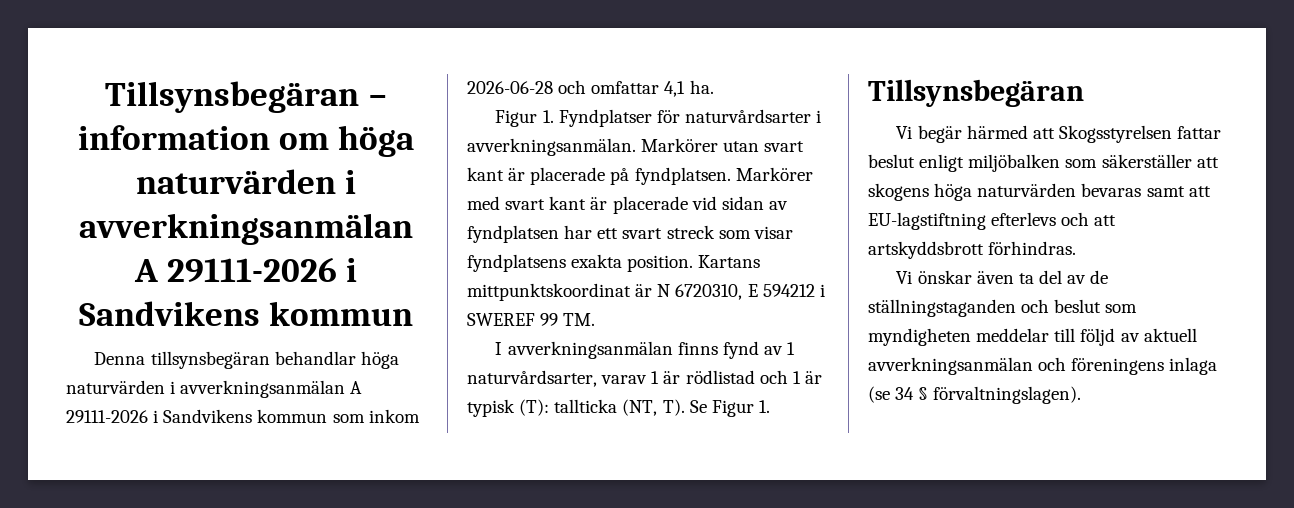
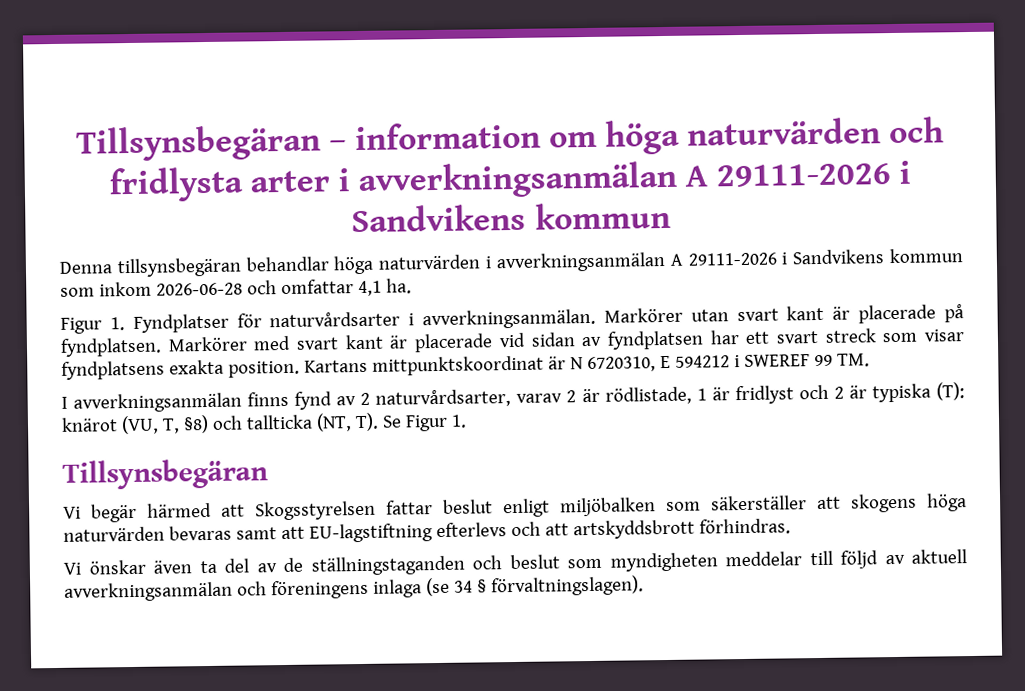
- Tillsynsbegäran – information om höga naturvärden i avverkningsanmälan A 29111-2026 i Sandvikens kommun
+ Tillsynsbegäran – information om höga naturvärden och fridlysta arter i avverkningsanmälan A 29111-2026 i Sandvikens kommun
- I avverkningsanmälan finns fynd av 1 naturvårdsarter, varav 1 är rödlistad och 1 är typisk (T): tallticka (NT, T). Se Figur 1.
+ I avverkningsanmälan finns fynd av 2 naturvårdsarter, varav 2 är rödlistade, 1 är fridlyst och 2 är typiska (T): knärot (VU, T, §8) och tallticka (NT, T). Se Figur 1.

